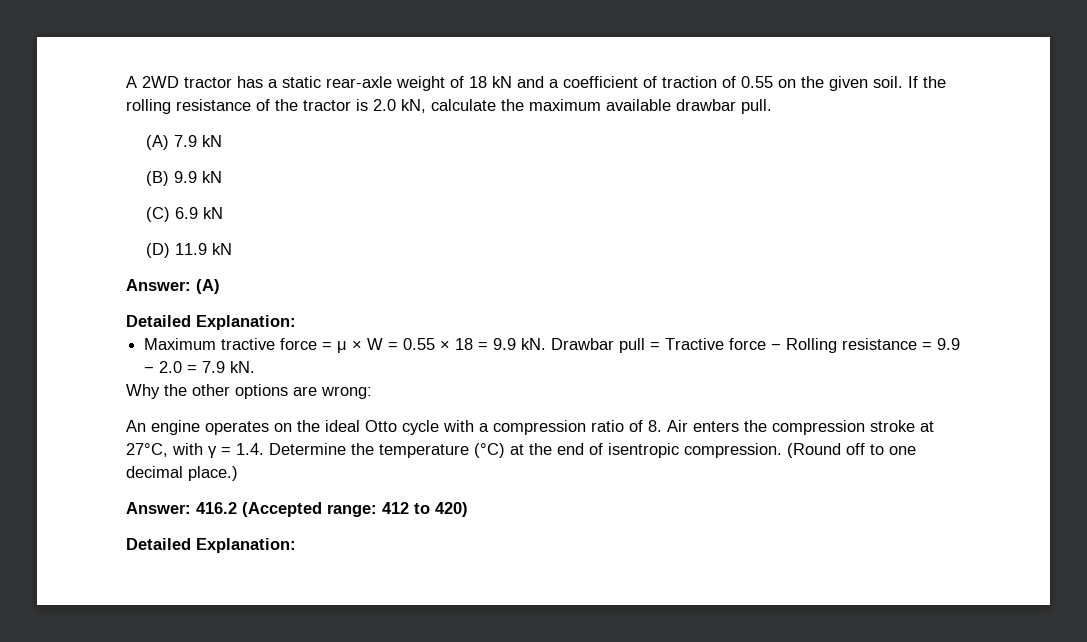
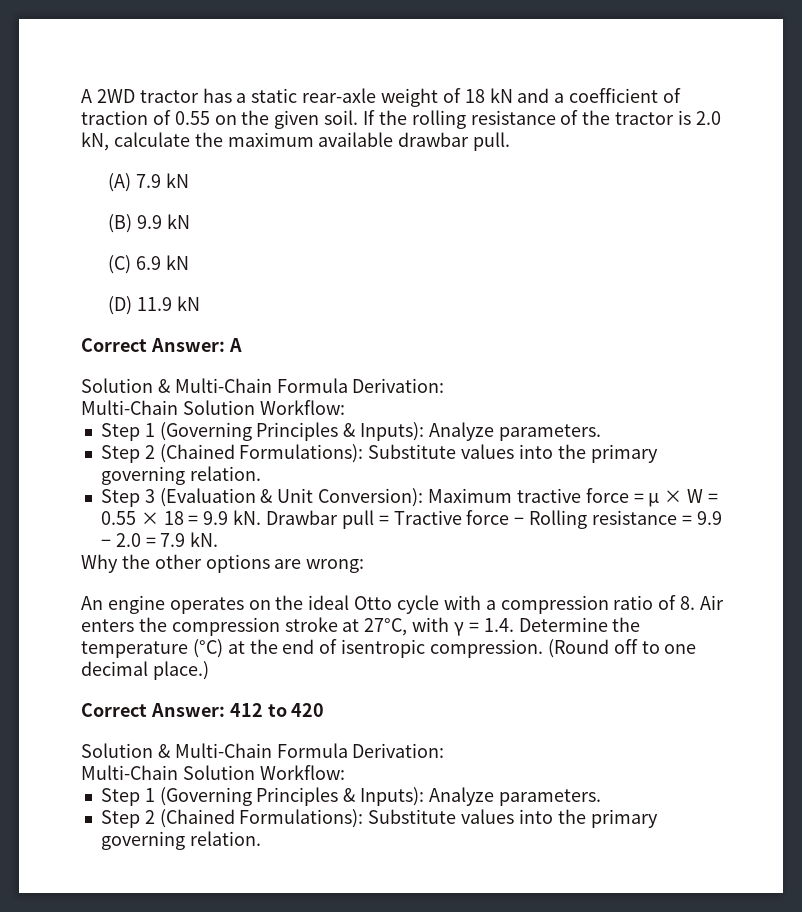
- Answer: (A)
- Detailed Explanation:
- Maximum tractive force = μ × W = 0.55 × 18 = 9.9 kN.
+ Correct Answer: A
+ Solution & Multi-Chain Formula Derivation:
+ Multi-Chain Solution Workflow:
+ Step 1 (Governing Principles & Inputs): Analyze parameters.
+ Step 2 (Chained Formulations): Substitute values into the primary governing relation.
+ Step 3 (Evaluation & Unit Conversion): Maximum tractive force = μ × W = 0.55 × 18 = 9.9 kN.
- Answer: 416.2 (Accepted range: 412 to 420)
- Detailed Explanation:
+ Correct Answer: 412 to 420
+ Solution & Multi-Chain Formula Derivation:
+ Multi-Chain Solution Workflow:
+ Step 1 (Governing Principles & Inputs): Analyze parameters.
+ Step 2 (Chained Formulations): Substitute values into the primary governing relation.

